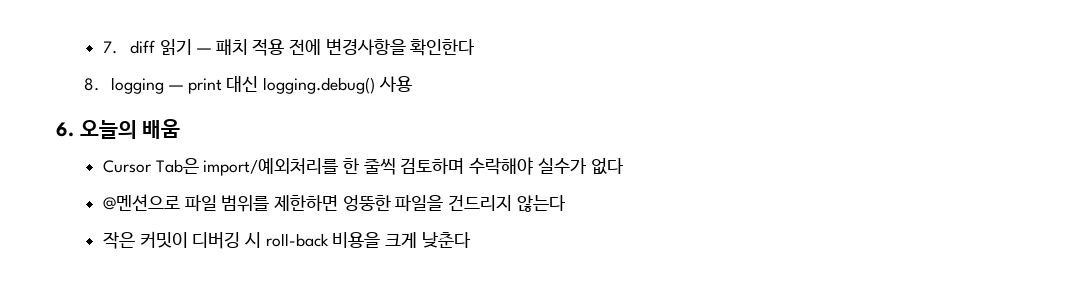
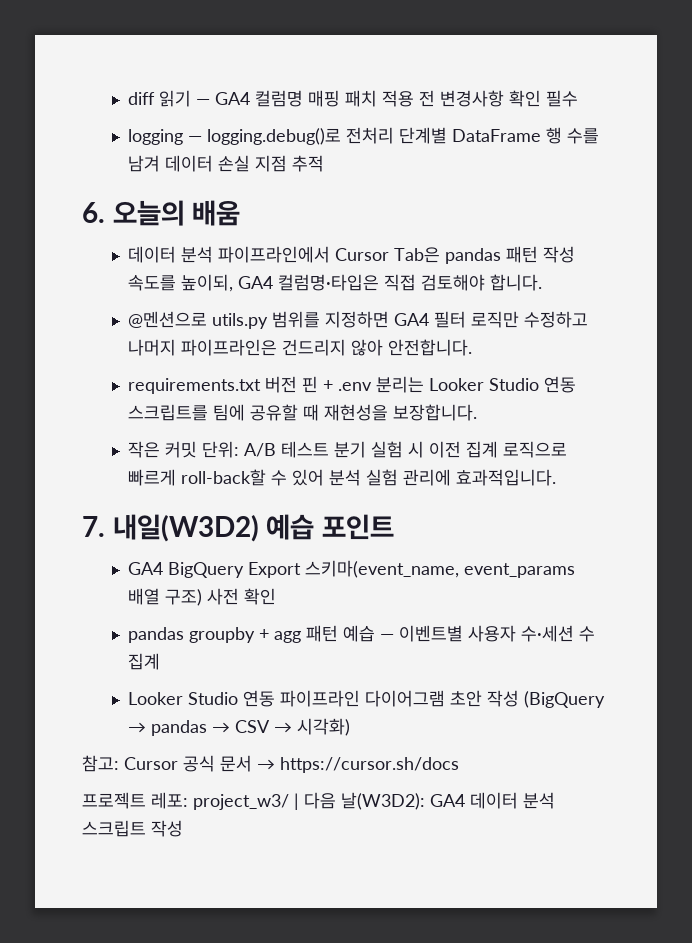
- 7. diff 읽기 — 패치 적용 전에 변경사항을 확인한다
- 8. logging — print 대신 logging.debug() 사용
+ diff 읽기 — GA4 컬럼명 매핑 패치 적용 전 변경사항 확인 필수
+ logging — logging.debug()로 전처리 단계별 DataFrame 행 수를 남겨 데이터 손실 지점 추적
  6. 오늘의 배움
- Cursor Tab은 import/예외처리를 한 줄씩 검토하며 수락해야 실수가 없다
- @멘션으로 파일 범위를 제한하면 엉뚱한 파일을 건드리지 않는다
- 작은 커밋이 디버깅 시 roll-back 비용을 크게 낮춘다
+ 데이터 분석 파이프라인에서 Cursor Tab은 pandas 패턴 작성 속도를 높이되, GA4 컬럼명·타입은 직접 검토해야 합니다.
+ @멘션으로 utils.py 범위를 지정하면 GA4 필터 로직만 수정하고 나머지 파이프라인은 건드리지 않아 안전합니다.
+ requirements.txt 버전 핀 + .env 분리는 Looker Studio 연동 스크립트를 팀에 공유할 때 재현성을 보장합니다.
+ 작은 커밋 단위: A/B 테스트 분기 실험 시 이전 집계 로직으로 빠르게 roll-back할 수 있어 분석 실험 관리에 효과적입니다.
+ 7. 내일(W3D2) 예습 포인트
+ GA4 BigQuery Export 스키마(event_name, event_params 배열 구조) 사전 확인
+ pandas groupby + agg 패턴 예습 — 이벤트별 사용자 수·세션 수 집계
+ Looker Studio 연동 파이프라인 다이어그램 초안 작성 (BigQuery → pandas → CSV → 시각화)
+ 참고: Cursor 공식 문서 → https://cursor.sh/docs
+ 프로젝트 레포: project_w3/ | 다음 날(W3D2): GA4 데이터 분석 스크립트 작성

